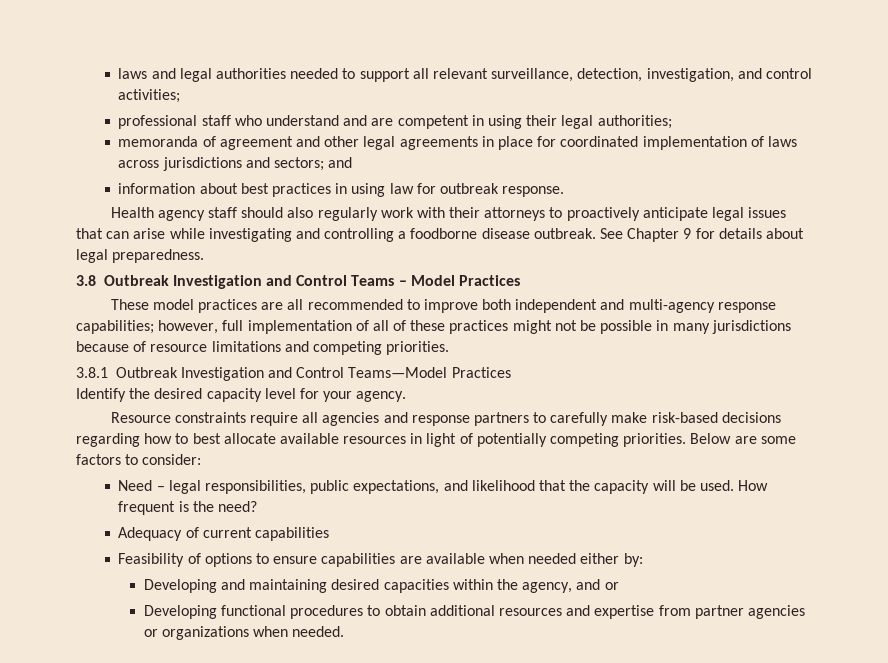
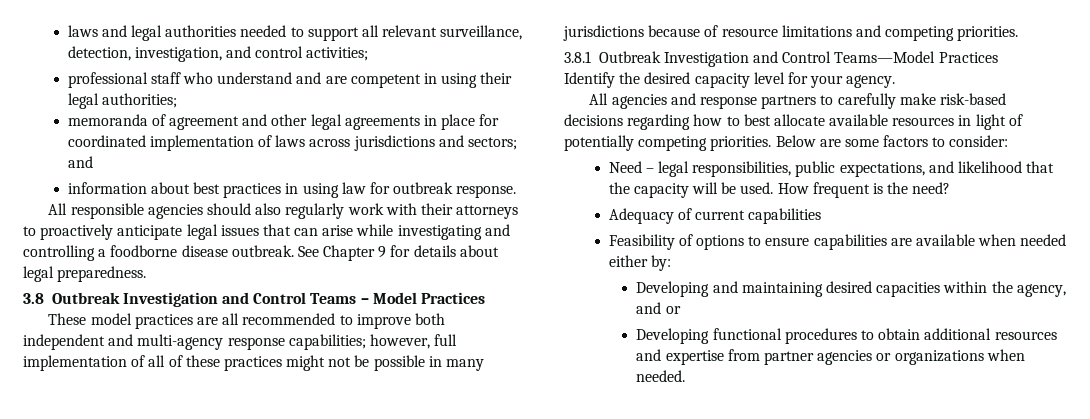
- Health agency staff should also regularly work with their attorneys to proactively anticipate legal issues that can arise while investigating and controlling a foodborne disease outbreak.
+ All responsible agencies should also regularly work with their attorneys to proactively anticipate legal issues that can arise while investigating and controlling a foodborne disease outbreak.
- Resource constraints require all agencies and response partners to carefully make risk-based decisions regarding how to best allocate available resources in light of potentially competing priorities.
+ All agencies and response partners to carefully make risk-based decisions regarding how to best allocate available resources in light of potentially competing priorities.

